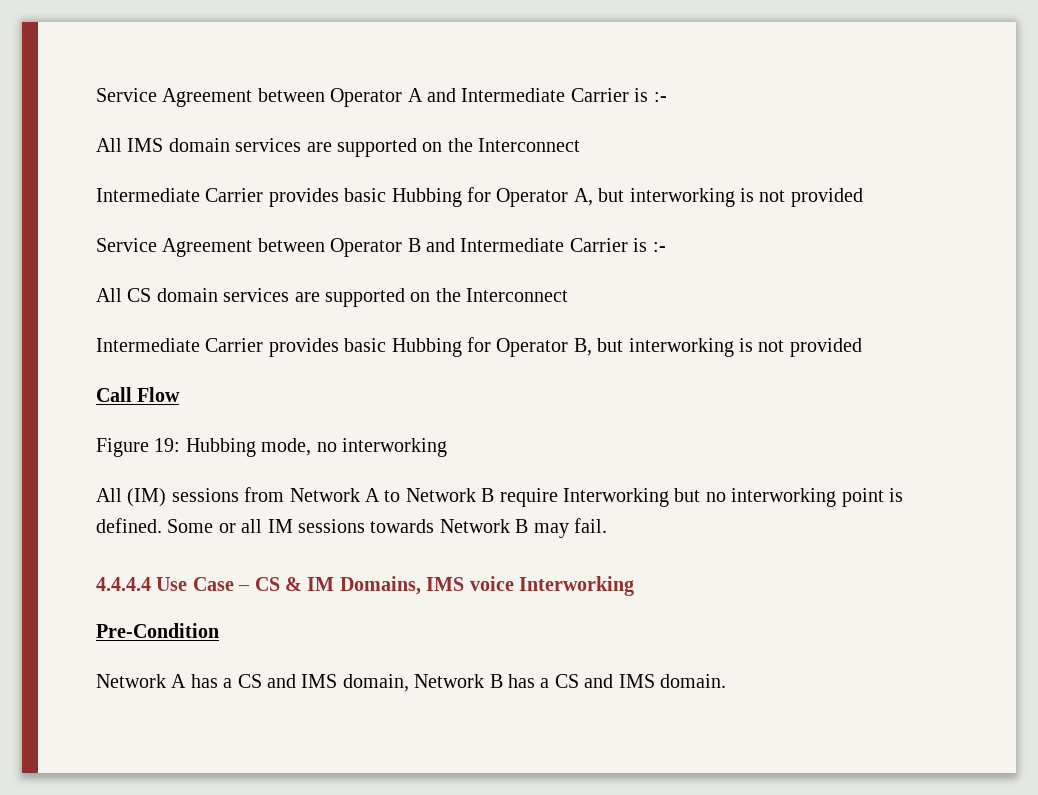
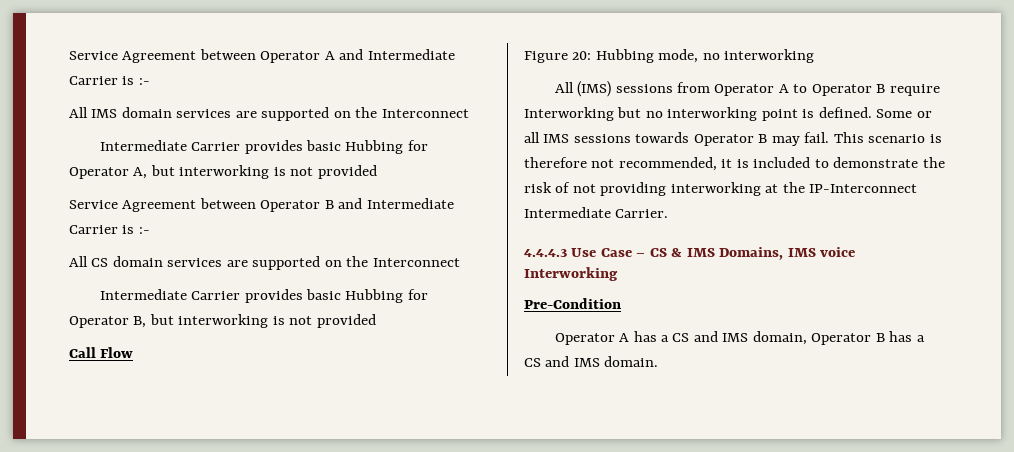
- Figure 19: Hubbing mode, no interworking
+ Figure 20: Hubbing mode, no interworking
- All (IM) sessions from Network A to Network B require Interworking but no interworking point is defined.
+ All (IMS) sessions from Operator A to Operator B require Interworking but no interworking point is defined.
- Some or all IM sessions towards Network B may fail.
- 4.4.4.4 Use Case – CS & IM Domains, IMS voice Interworking
+ Some or all IMS sessions towards Operator B may fail. This scenario is therefore not recommended, it is included to demonstrate the risk of not providing interworking at the IP-Interconnect Intermediate Carrier.
+ 4.4.4.3 Use Case – CS & IMS Domains, IMS voice Interworking
- Network A has a CS and IMS domain, Network B has a CS and IMS domain.
+ Operator A has a CS and IMS domain, Operator B has a CS and IMS domain.

